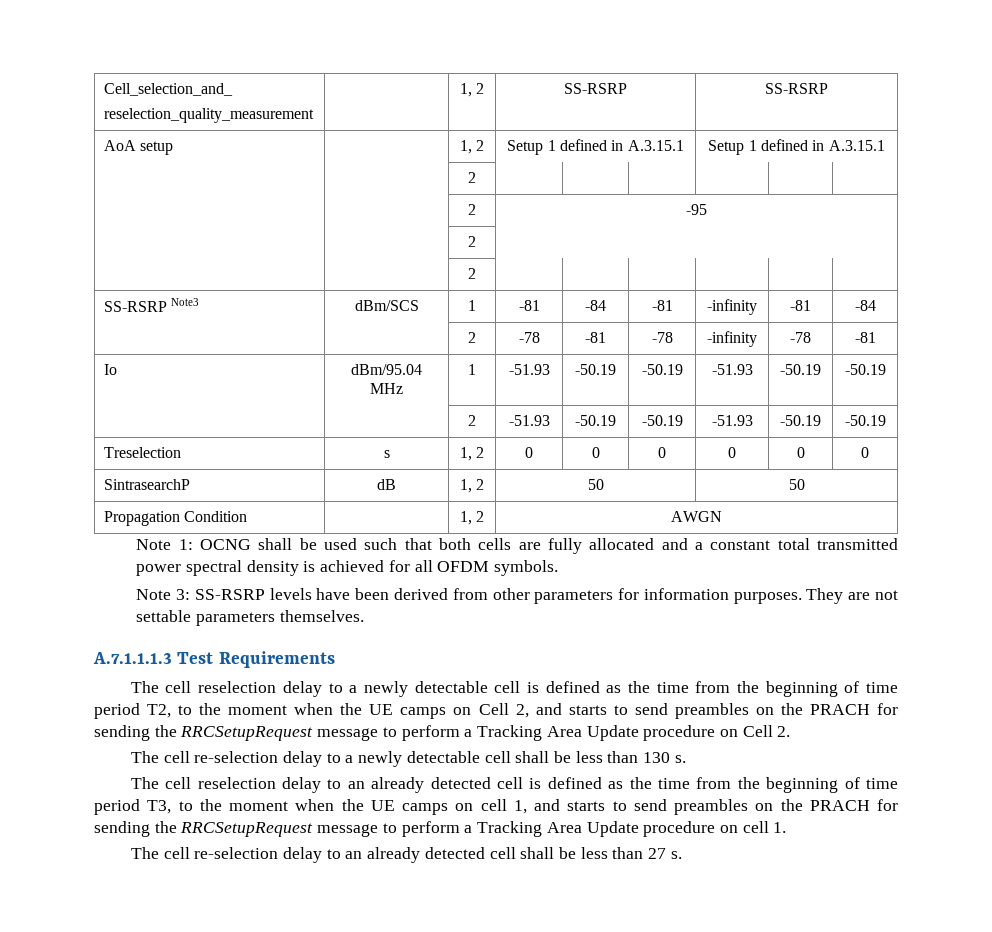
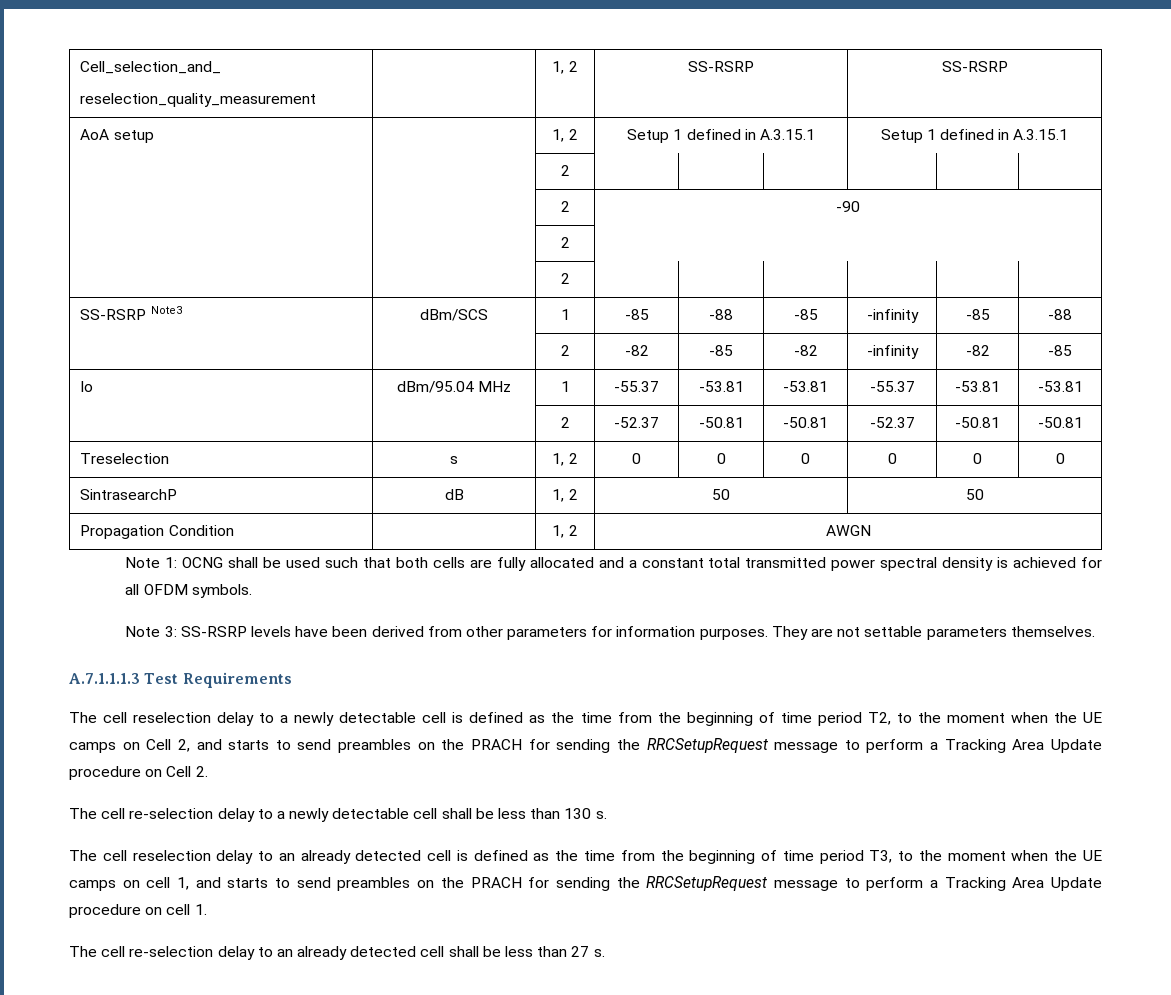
- | | 2 | -95
+ | | 2 | -90
- SS-RSRP Note3 | dBm/SCS | 1 | -81 | -84 | -81 | -infinity | -81 | -84
- | | 2 | -78 | -81 | -78 | -infinity | -78 | -81
+ SS-RSRP Note3 | dBm/SCS | 1 | -85 | -88 | -85 | -infinity | -85 | -88
+ | | 2 | -82 | -85 | -82 | -infinity | -82 | -85
- Io | dBm/95.04 MHz | 1 | -51.93 | -50.19 | -50.19 | -51.93 | -50.19 | -50.19
- | | 2 | -51.93 | -50.19 | -50.19 | -51.93 | -50.19 | -50.19
+ Io | dBm/95.04 MHz | 1 | -55.37 | -53.81 | -53.81 | -55.37 | -53.81 | -53.81
+ | | 2 | -52.37 | -50.81 | -50.81 | -52.37 | -50.81 | -50.81

